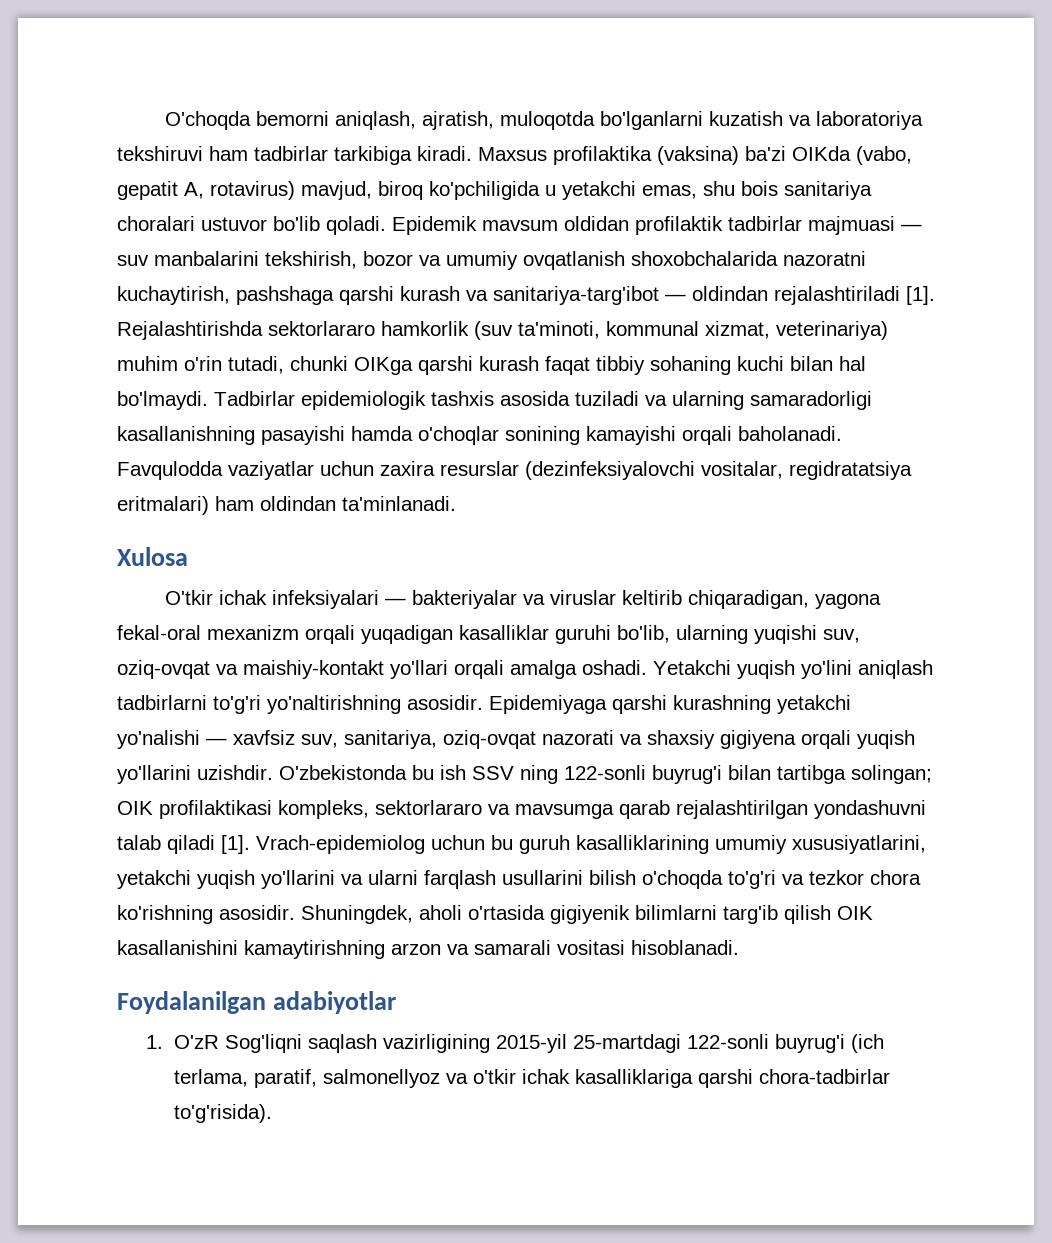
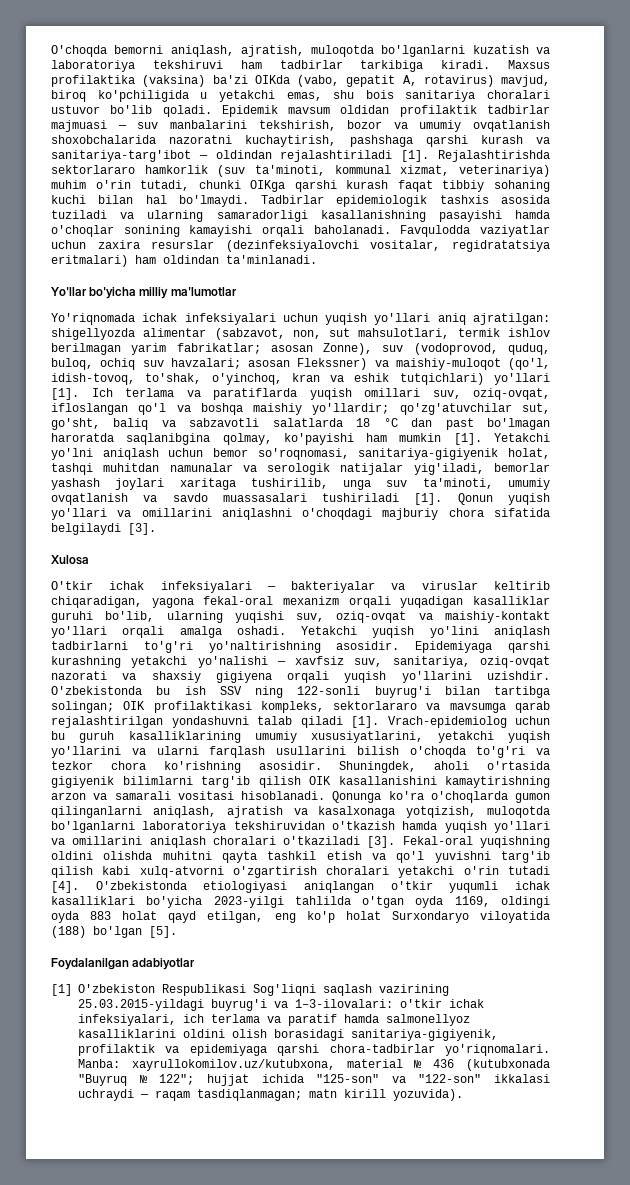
+ Yo'llar bo'yicha milliy ma'lumotlar
+ Yo'riqnomada ichak infeksiyalari uchun yuqish yo'llari aniq ajratilgan: shigellyozda alimentar (sabzavot, non, sut mahsulotlari, termik ishlov berilmagan yarim fabrikatlar; asosan Zonne), suv (vodoprovod, quduq, buloq, ochiq suv havzalari; asosan Flekssner) va maishiy-muloqot (qo'l, idish-tovoq, to'shak, o'yinchoq, kran va eshik tutqichlari) yo'llari [1]. Ich terlama va paratiflarda yuqish omillari suv, oziq-ovqat, ifloslangan qo'l va boshqa maishiy yo'llardir; qo'zg'atuvchilar sut, go'sht, baliq va sabzavotli salatlarda 18 °C dan past bo'lmagan haroratda saqlanibgina qolmay, ko'payishi ham mumkin [1]. Yetakchi yo'lni aniqlash uchun bemor so'roqnomasi, sanitariya-gigiyenik holat, tashqi muhitdan namunalar va serologik natijalar yig'iladi, bemorlar yashash joylari xaritaga tushirilib, unga suv ta'minoti, umumiy ovqatlanish va savdo muassasalari tushiriladi [1]. Qonun yuqish yo'llari va omillarini aniqlashni o'choqdagi majburiy chora sifatida belgilaydi [3].
- Shuningdek, aholi o'rtasida gigiyenik bilimlarni targ'ib qilish OIK kasallanishini kamaytirishning arzon va samarali vositasi hisoblanadi.
+ Shuningdek, aholi o'rtasida gigiyenik bilimlarni targ'ib qilish OIK kasallanishini kamaytirishning arzon va samarali vositasi hisoblanadi. Qonunga ko'ra o'choqlarda gumon qilinganlarni aniqlash, ajratish va kasalxonaga yotqizish, muloqotda bo'lganlarni laboratoriya tekshiruvidan o'tkazish hamda yuqish yo'llari va omillarini aniqlash choralari o'tkaziladi [3]. Fekal-oral yuqishning oldini olishda muhitni qayta tashkil etish va qo'l yuvishni targ'ib qilish kabi xulq-atvorni o'zgartirish choralari yetakchi o'rin tutadi [4]. O'zbekistonda etiologiyasi aniqlangan o'tkir yuqumli ichak kasalliklari bo'yicha 2023-yilgi tahlilda o'tgan oyda 1169, oldingi oyda 883 holat qayd etilgan, eng ko'p holat Surxondaryo viloyatida (188) bo'lgan [5].
  Foydalanilgan adabiyotlar
- 1. O'zR Sog'liqni saqlash vazirligining 2015-yil 25-martdagi 122-sonli buyrug'i (ich terlama, paratif, salmonellyoz va o'tkir ichak kasalliklariga qarshi chora-tadbirlar to'g'risida).
+ [1] O'zbekiston Respublikasi Sog'liqni saqlash vazirining 25.03.2015-yildagi buyrug'i va 1–3-ilovalari: o'tkir ichak infeksiyalari, ich terlama va paratif hamda salmonellyoz kasalliklarini oldini olish borasidagi sanitariya-gigiyenik, profilaktik va epidemiyaga qarshi chora-tadbirlar yo'riqnomalari. Manba: xayrullokomilov.uz/kutubxona, material № 436 (kutubxonada "Buyruq № 122"; hujjat ichida "125-son" va "122-son" ikkalasi uchraydi — raqam tasdiqlanmagan; matn kirill yozuvida).

